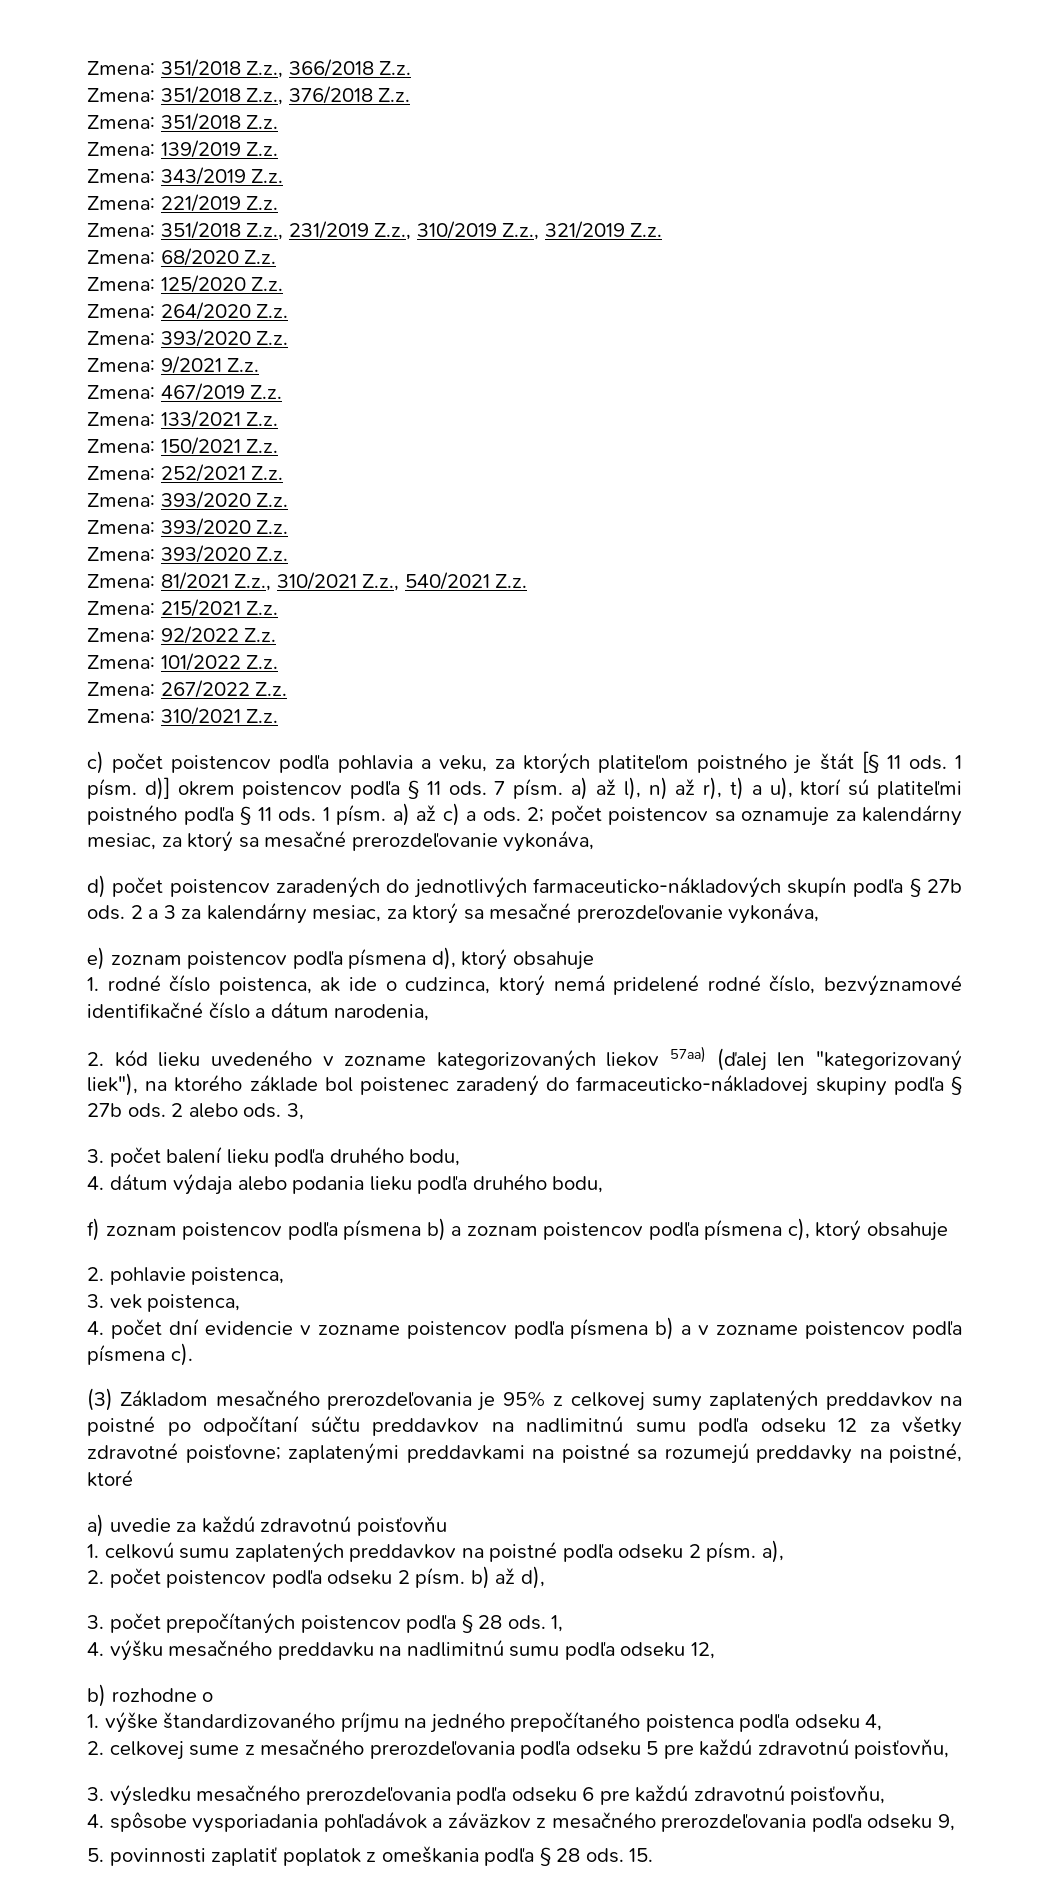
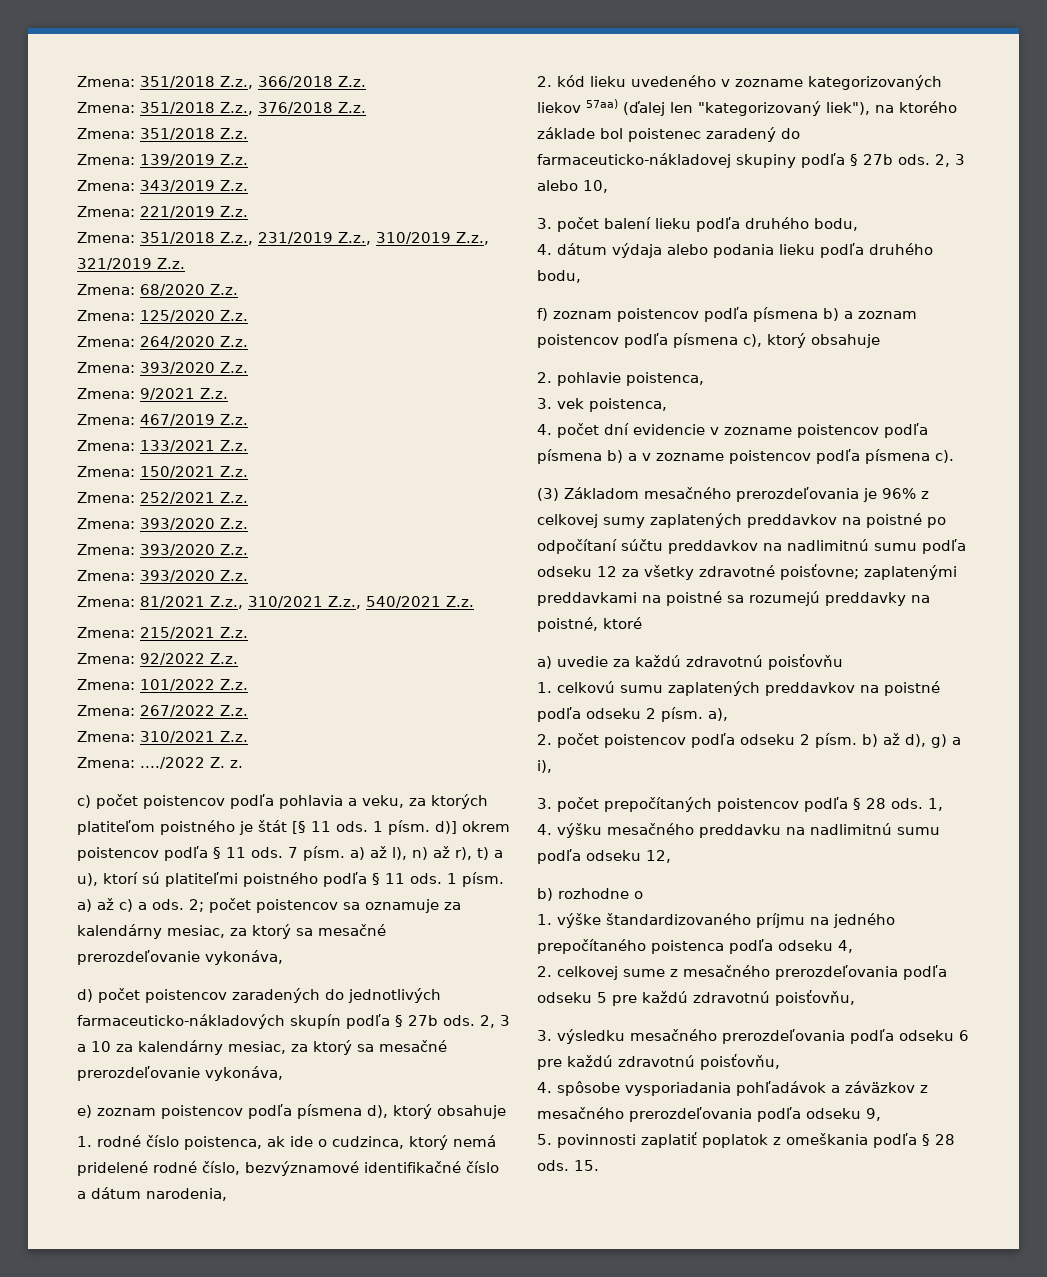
+ Zmena: ..../2022 Z. z.
- 2 a 3 za kalendárny mesiac, za ktorý sa mesačné prerozdeľovanie vykonáva,
+ 2, 3 a 10 za kalendárny mesiac, za ktorý sa mesačné prerozdeľovanie vykonáva,
- 2 alebo ods. 3,
+ 2, 3 alebo 10,
- (3) Základom mesačného prerozdeľovania je 95% z celkovej sumy zaplatených preddavkov na poistné po odpočítaní súčtu preddavkov na nadlimitnú sumu podľa odseku 12 za všetky zdravotné poisťovne; zaplatenými preddavkami na poistné sa rozumejú preddavky na poistné, ktoré
+ (3) Základom mesačného prerozdeľovania je 96% z celkovej sumy zaplatených preddavkov na poistné po odpočítaní súčtu preddavkov na nadlimitnú sumu podľa odseku 12 za všetky zdravotné poisťovne; zaplatenými preddavkami na poistné sa rozumejú preddavky na poistné, ktoré
- 2. počet poistencov podľa odseku 2 písm. b) až d),
+ 2. počet poistencov podľa odseku 2 písm. b) až d), g) a i),

